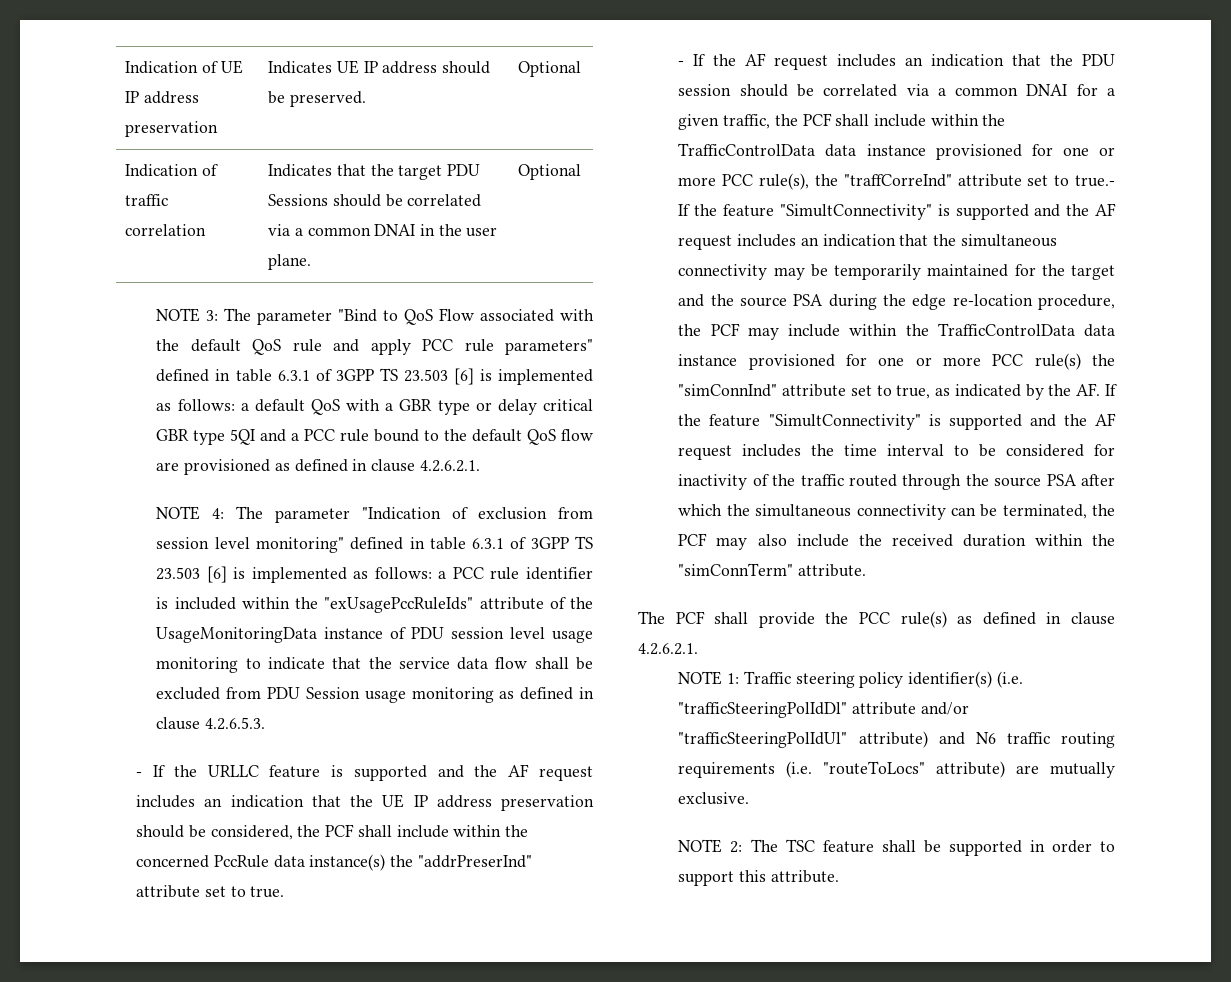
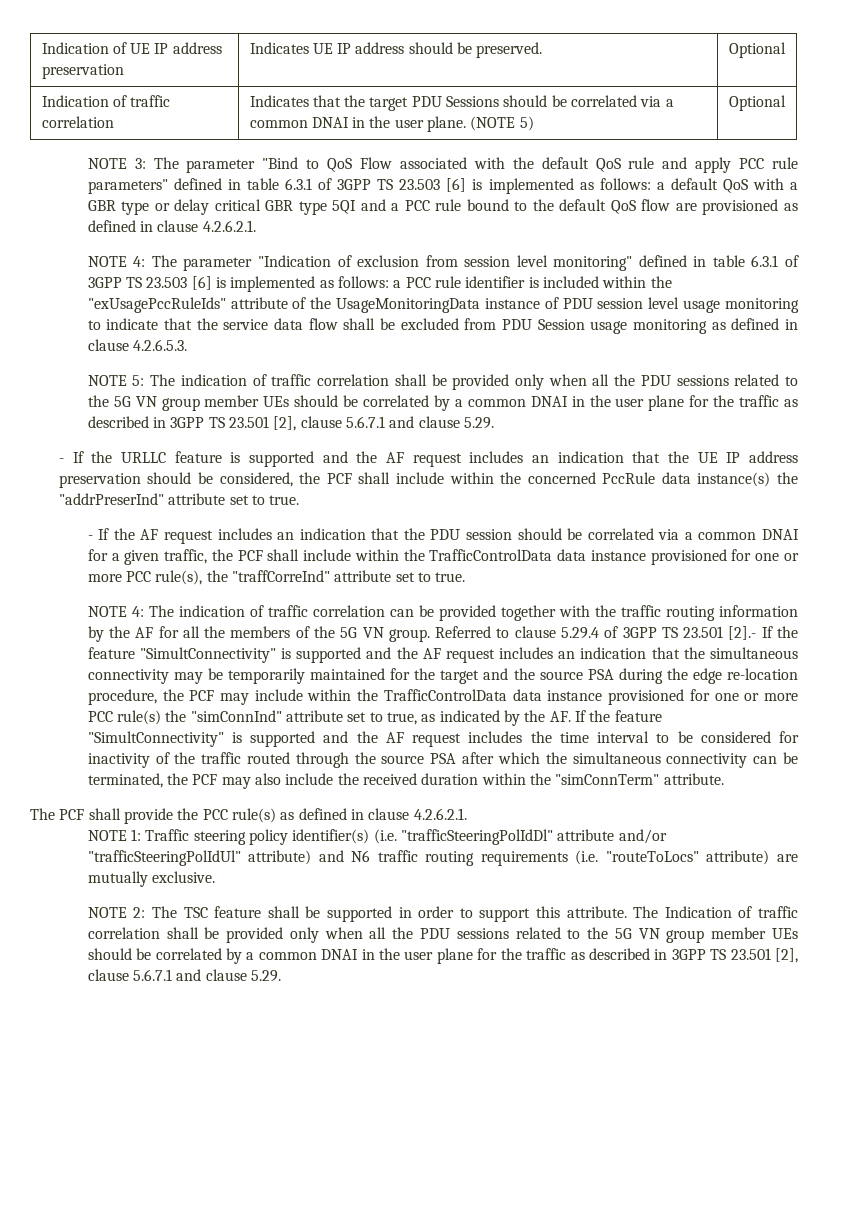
- Indication of traffic correlation | Indicates that the target PDU Sessions should be correlated via a common DNAI in the user plane. | Optional
+ Indication of traffic correlation | Indicates that the target PDU Sessions should be correlated via a common DNAI in the user plane. (NOTE 5) | Optional
+ NOTE 5: The indication of traffic correlation shall be provided only when all the PDU sessions related to the 5G VN group member UEs should be correlated by a common DNAI in the user plane for the traffic as described in 3GPP TS 23.501 [2], clause 5.6.7.1 and clause 5.29.
- - If the AF request includes an indication that the PDU session should be correlated via a common DNAI for a given traffic, the PCF shall include within the TrafficControlData data instance provisioned for one or more PCC rule(s), the "traffCorreInd" attribute set to true.- If the feature "SimultConnectivity" is supported and the AF request includes an indication that the simultaneous connectivity may be temporarily maintained for the target and the source PSA during the edge re-location procedure, the PCF may include within the TrafficControlData data instance provisioned for one or more PCC rule(s) the "simConnInd" attribute set to true, as indicated by the AF. If the feature "SimultConnectivity" is supported and the AF request includes the time interval to be considered for inactivity of the traffic routed through the source PSA after which the simultaneous connectivity can be terminated, the PCF may also include the received duration within the "simConnTerm" attribute.
+ - If the AF request includes an indication that the PDU session should be correlated via a common DNAI for a given traffic, the PCF shall include within the TrafficControlData data instance provisioned for one or more PCC rule(s), the "traffCorreInd" attribute set to true.
+ NOTE 4: The indication of traffic correlation can be provided together with the traffic routing information by the AF for all the members of the 5G VN group. Referred to clause 5.29.4 of 3GPP TS 23.501 [2].- If the feature "SimultConnectivity" is supported and the AF request includes an indication that the simultaneous connectivity may be temporarily maintained for the target and the source PSA during the edge re-location procedure, the PCF may include within the TrafficControlData data instance provisioned for one or more PCC rule(s) the "simConnInd" attribute set to true, as indicated by the AF. If the feature "SimultConnectivity" is supported and the AF request includes the time interval to be considered for inactivity of the traffic routed through the source PSA after which the simultaneous connectivity can be terminated, the PCF may also include the received duration within the "simConnTerm" attribute.
+ The Indication of traffic correlation shall be provided only when all the PDU sessions related to the 5G VN group member UEs should be correlated by a common DNAI in the user plane for the traffic as described in 3GPP TS 23.501 [2], clause 5.6.7.1 and clause 5.29.

